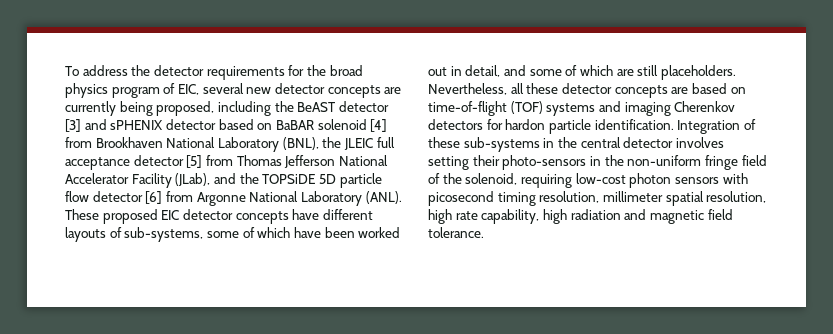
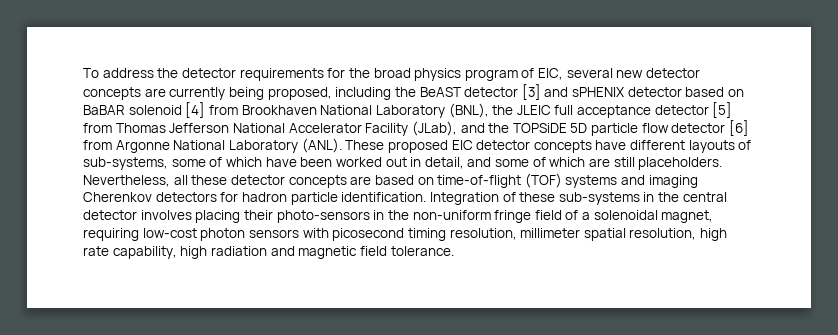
- Nevertheless, all these detector concepts are based on time-of-flight (TOF) systems and imaging Cherenkov detectors for hardon particle identification.
+ Nevertheless, all these detector concepts are based on time-of-flight (TOF) systems and imaging Cherenkov detectors for hadron particle identification.
- Integration of these sub-systems in the central detector involves setting their photo-sensors in the non-uniform fringe field of the solenoid, requiring low-cost photon sensors with picosecond timing resolution, millimeter spatial resolution, high rate capability, high radiation and magnetic field tolerance.
+ Integration of these sub-systems in the central detector involves placing their photo-sensors in the non-uniform fringe field of a solenoidal magnet, requiring low-cost photon sensors with picosecond timing resolution, millimeter spatial resolution, high rate capability, high radiation and magnetic field tolerance.

